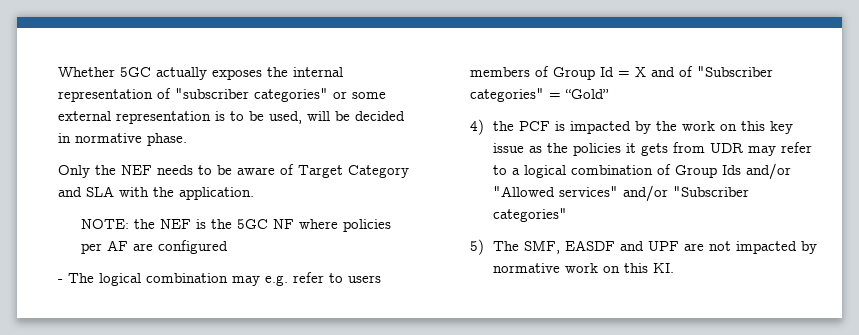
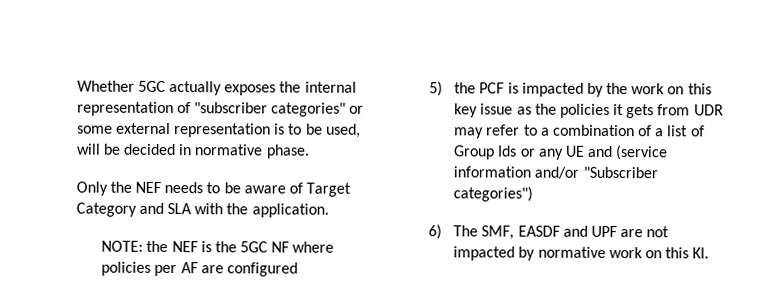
- - The logical combination may e.g. refer to users members of Group Id = X and of "Subscriber categories" = “Gold”
- 4) the PCF is impacted by the work on this key issue as the policies it gets from UDR may refer to a logical combination of Group Ids and/or "Allowed services" and/or "Subscriber categories"
- 5) The SMF, EASDF and UPF are not impacted by normative work on this KI.
+ 5) the PCF is impacted by the work on this key issue as the policies it gets from UDR may refer to a combination of a list of Group Ids or any UE and (service information and/or "Subscriber categories")
+ 6) The SMF, EASDF and UPF are not impacted by normative work on this KI.

